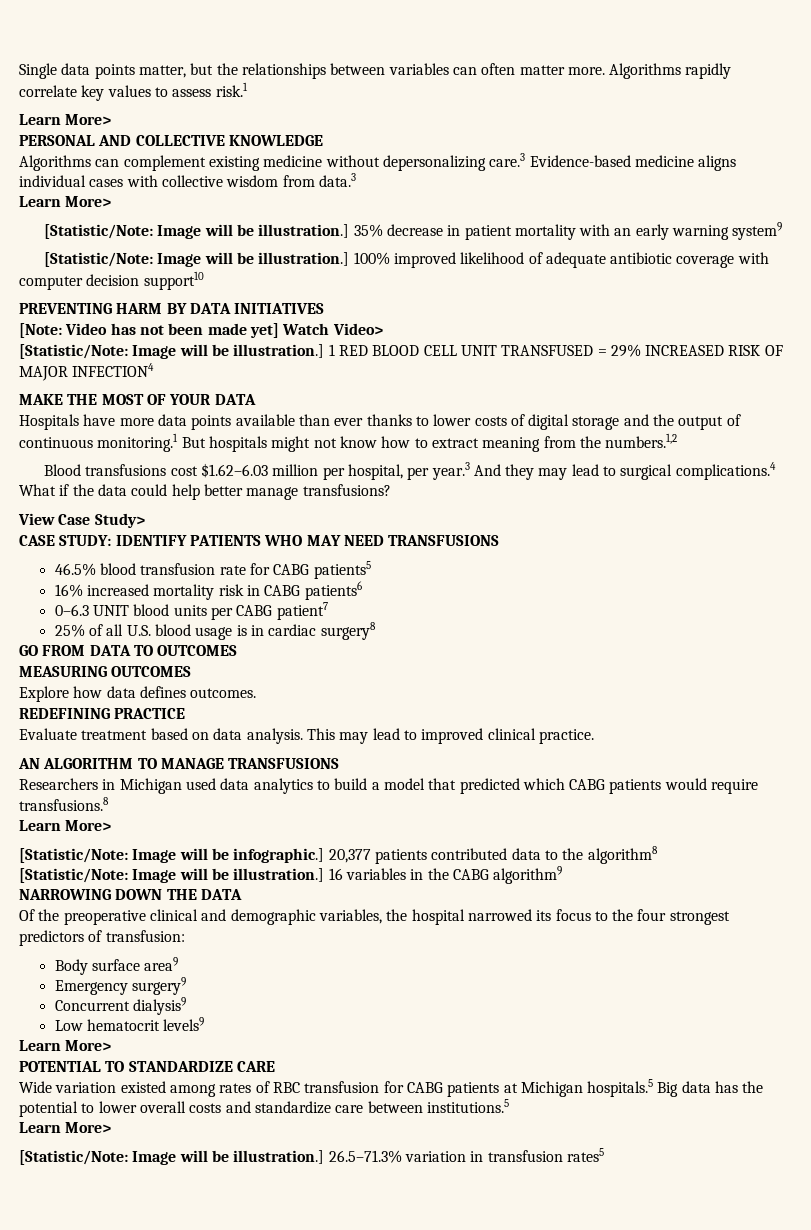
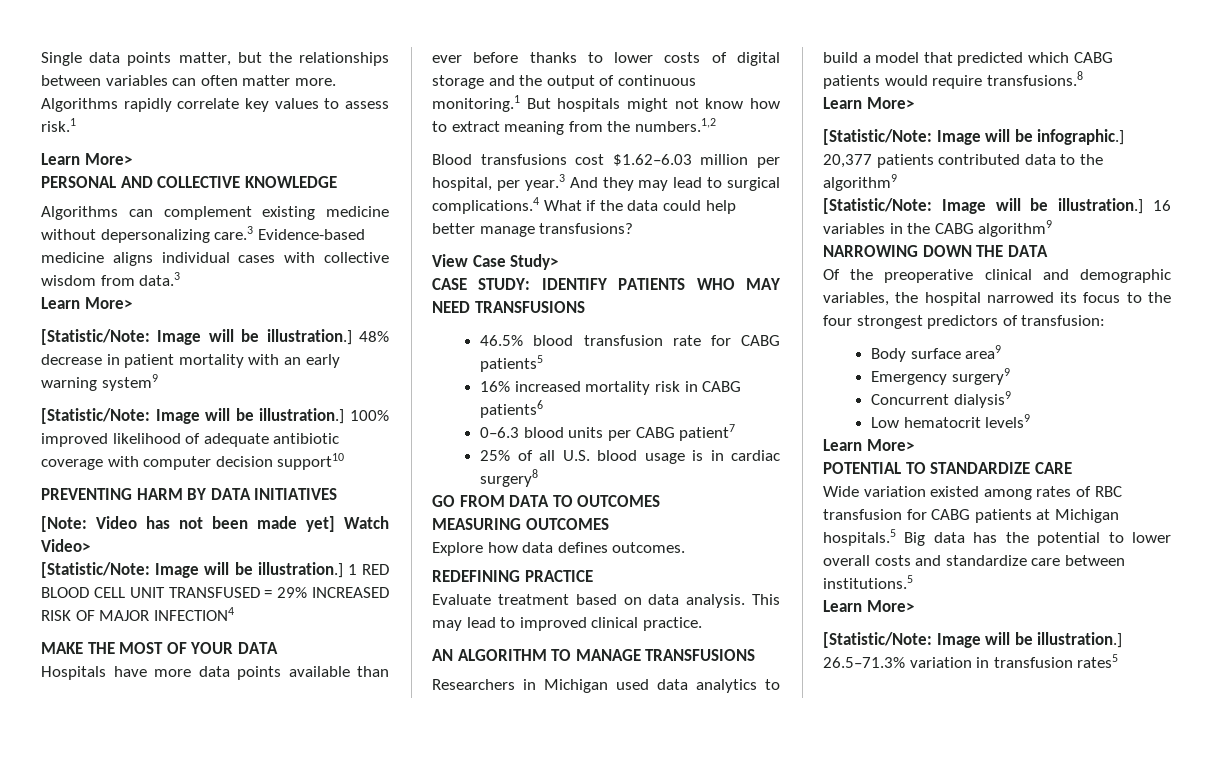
- 35% decrease in patient mortality with an early warning system9
+ 48% decrease in patient mortality with an early warning system9
- Hospitals have more data points available than ever thanks to lower costs of digital storage and the output of continuous monitoring.1 But hospitals might not know how to extract meaning from the numbers.1,2
+ Hospitals have more data points available than ever before thanks to lower costs of digital storage and the output of continuous monitoring.1 But hospitals might not know how to extract meaning from the numbers.1,2
- 0–6.3 UNIT blood units per CABG patient7
+ 0–6.3 blood units per CABG patient7
- 20,377 patients contributed data to the algorithm8
+ 20,377 patients contributed data to the algorithm9

